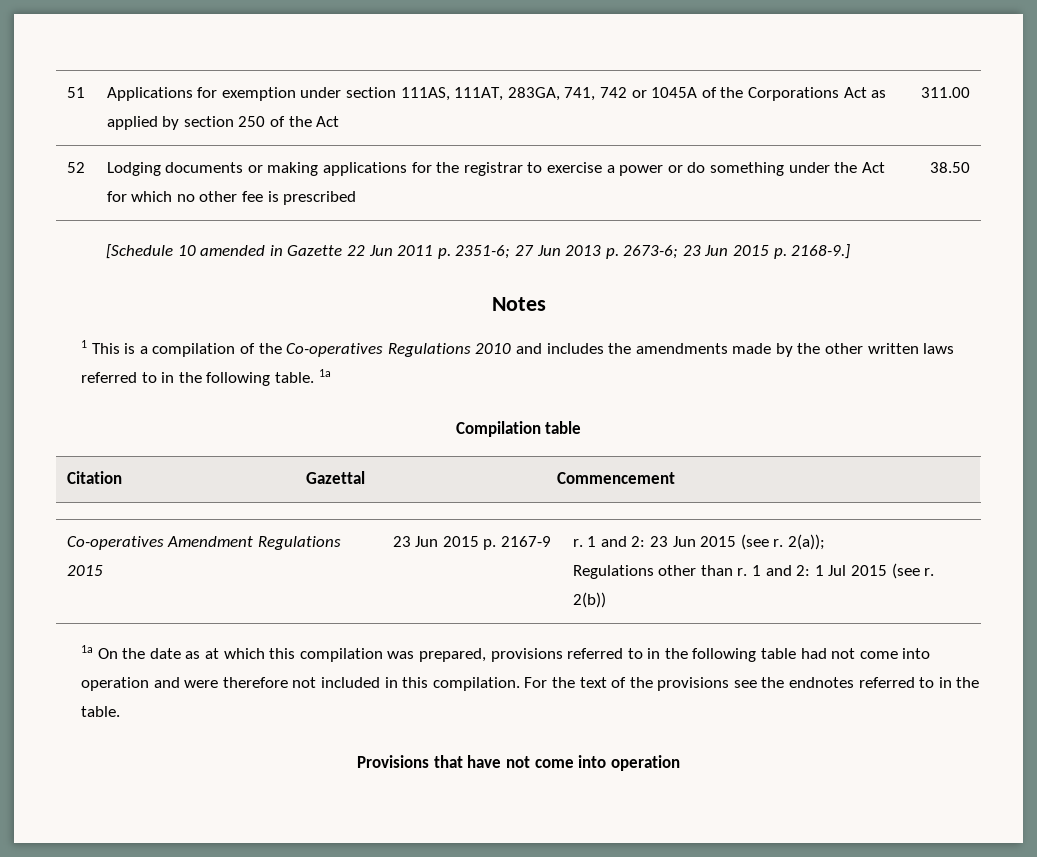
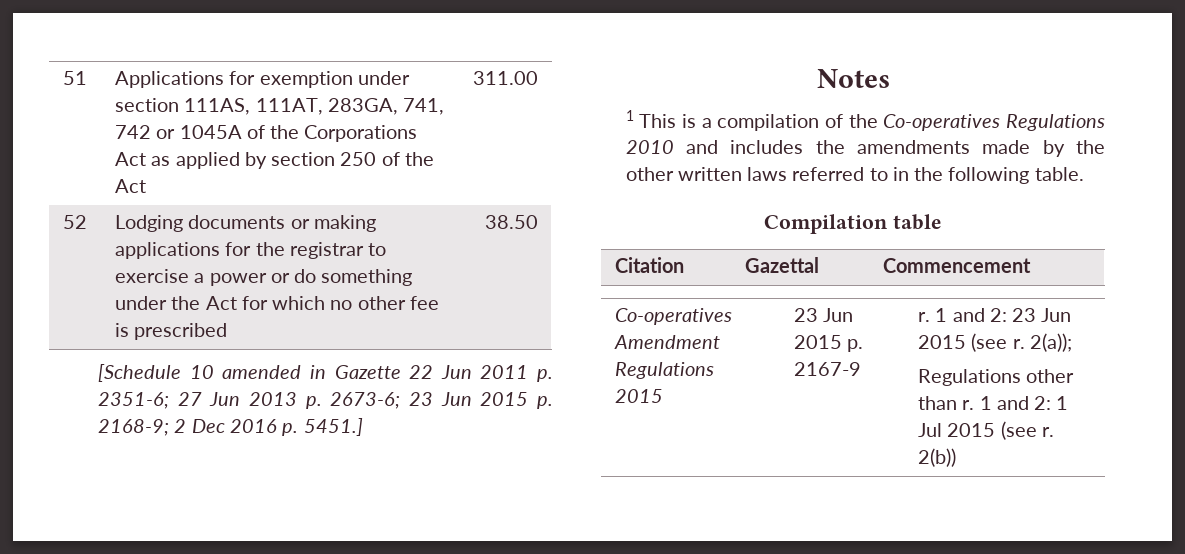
- [Schedule 10 amended in Gazette 22 Jun 2011 p. 2351-6; 27 Jun 2013 p. 2673-6; 23 Jun 2015 p. 2168-9.]
+ [Schedule 10 amended in Gazette 22 Jun 2011 p. 2351-6; 27 Jun 2013 p. 2673-6; 23 Jun 2015 p. 2168-9; 2 Dec 2016 p. 5451.]
- 1 This is a compilation of the Co-operatives Regulations 2010 and includes the amendments made by the other written laws referred to in the following table. 1a
+ 1 This is a compilation of the Co-operatives Regulations 2010 and includes the amendments made by the other written laws referred to in the following table.
- 1a On the date as at which this compilation was prepared, provisions referred to in the following table had not come into operation and were therefore not included in this compilation. For the text of the provisions see the endnotes referred to in the table.
- Provisions that have not come into operation

